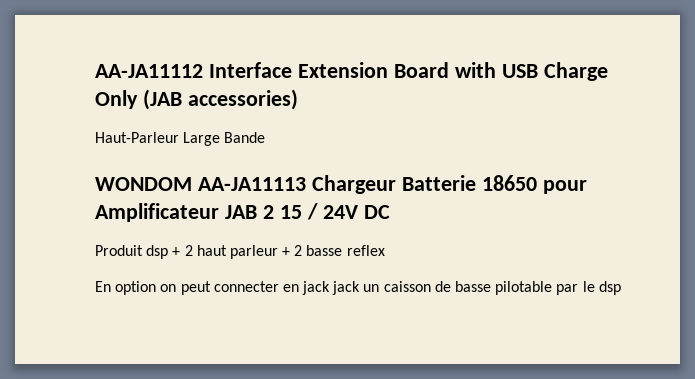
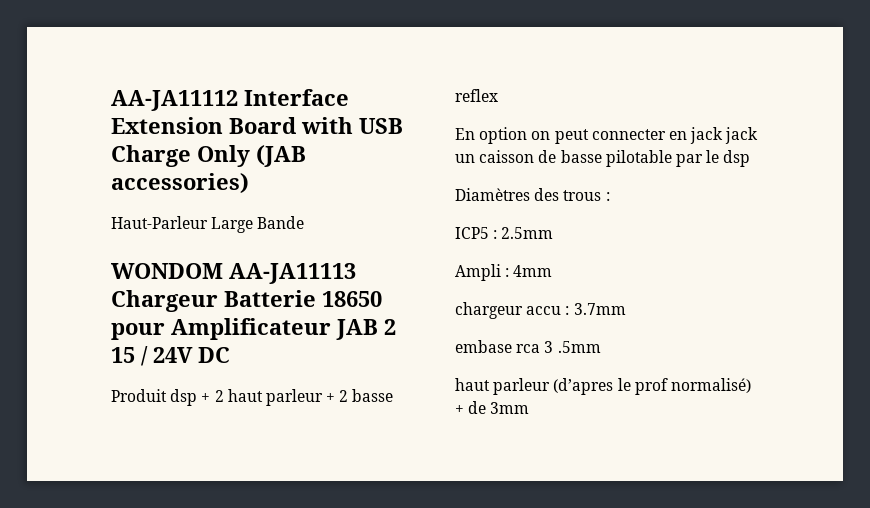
+ Diamètres des trous :
+ ICP5 : 2.5mm
+ Ampli : 4mm
+ chargeur accu : 3.7mm
+ embase rca 3 .5mm
+ haut parleur (d’apres le prof normalisé) + de 3mm

